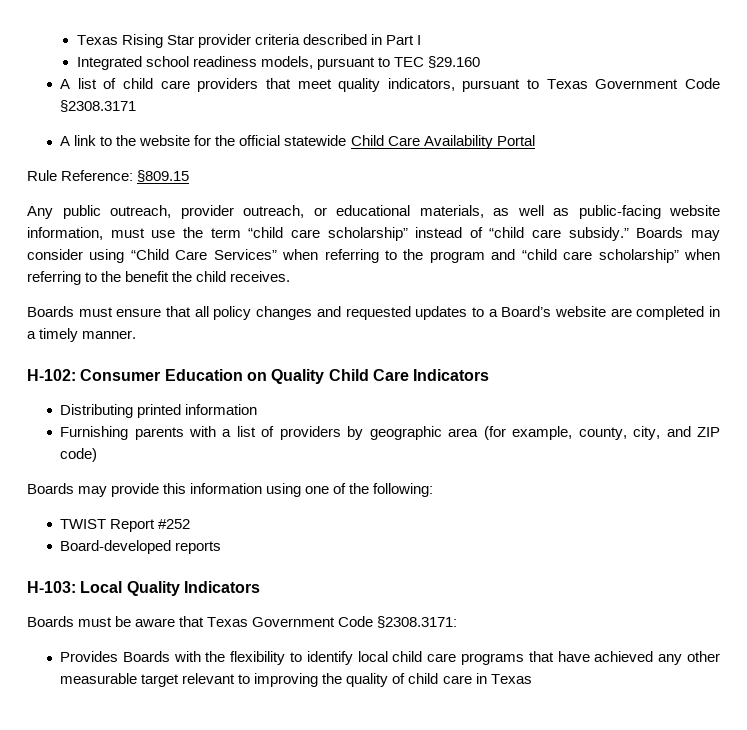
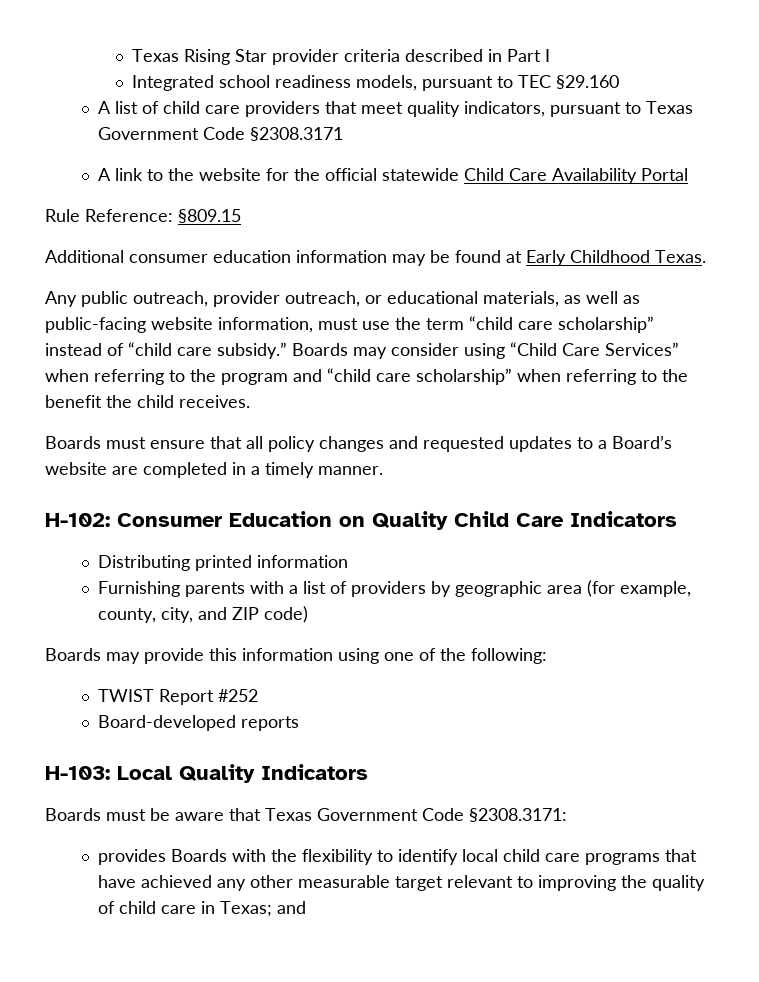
+ Additional consumer education information may be found at Early Childhood Texas.
- Provides Boards with the flexibility to identify local child care programs that have achieved any other measurable target relevant to improving the quality of child care in Texas
+ provides Boards with the flexibility to identify local child care programs that have achieved any other measurable target relevant to improving the quality of child care in Texas; and

